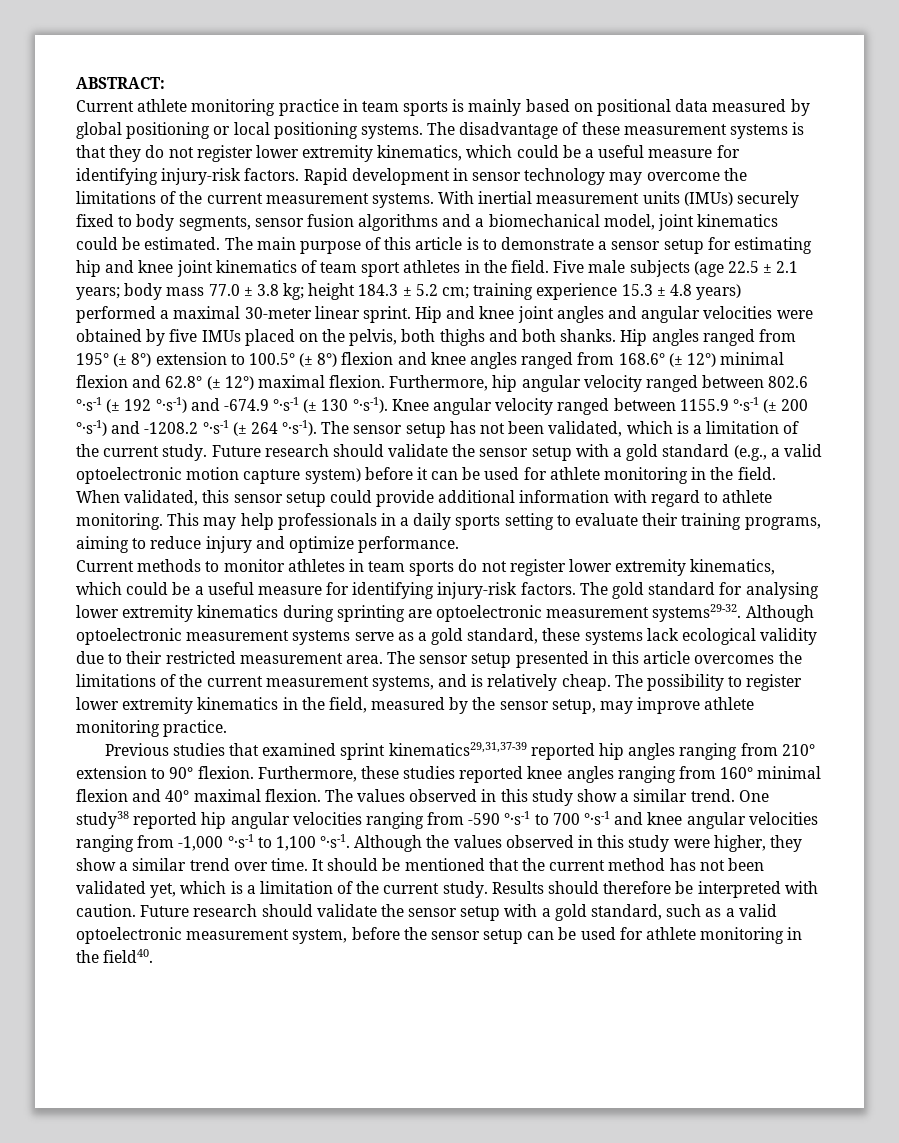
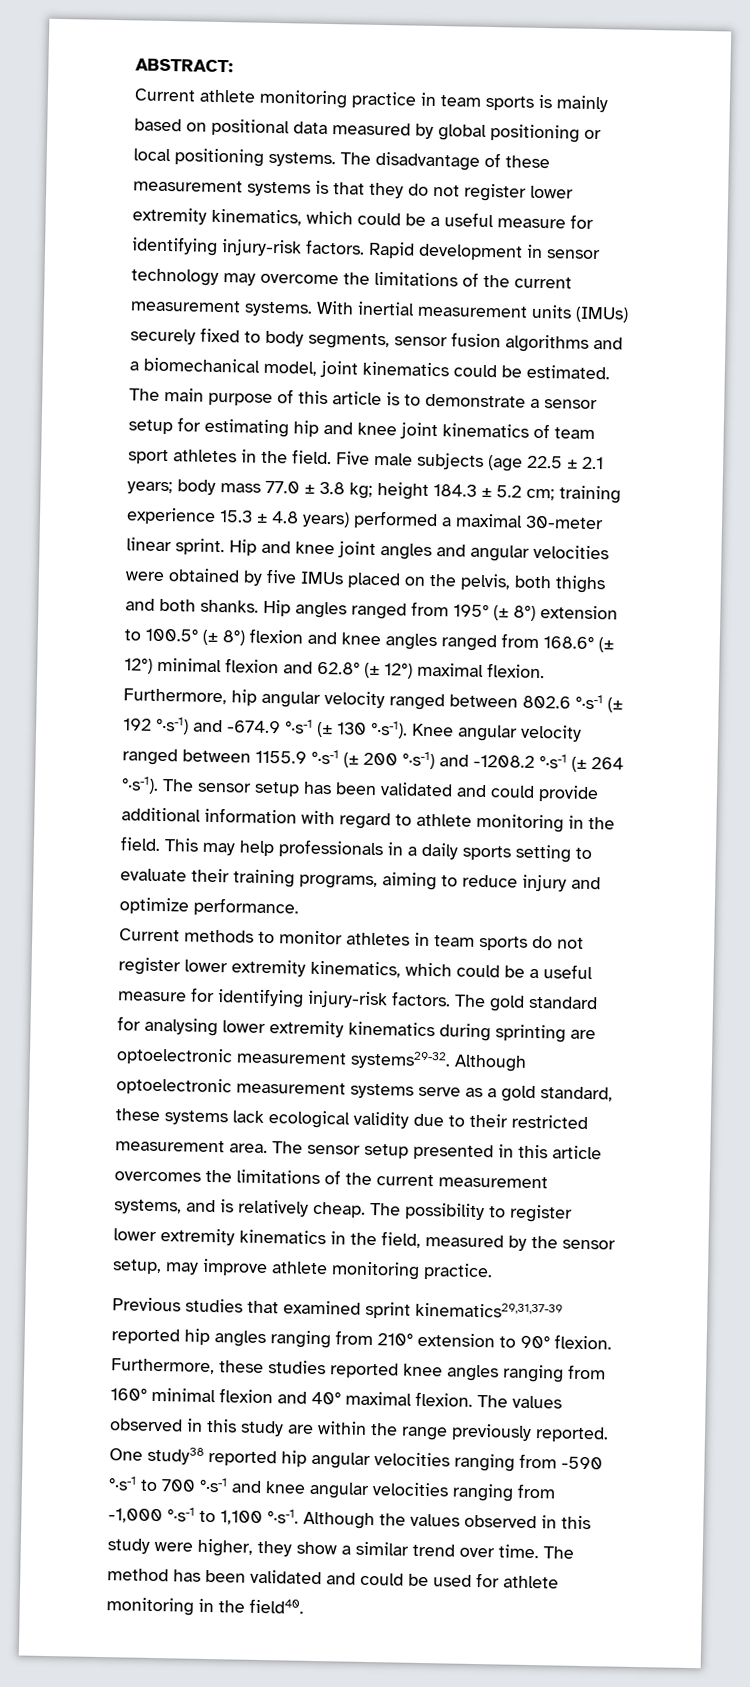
- The sensor setup has not been validated, which is a limitation of the current study. Future research should validate the sensor setup with a gold standard (e.g., a valid optoelectronic motion capture system) before it can be used for athlete monitoring in the field. When validated, this sensor setup could provide additional information with regard to athlete monitoring.
+ The sensor setup has been validated and could provide additional information with regard to athlete monitoring in the field.
- The values observed in this study show a similar trend.
+ The values observed in this study are within the range previously reported.
- It should be mentioned that the current method has not been validated yet, which is a limitation of the current study. Results should therefore be interpreted with caution. Future research should validate the sensor setup with a gold standard, such as a valid optoelectronic measurement system, before the sensor setup can be used for athlete monitoring in the field40.
+ The method has been validated and could be used for athlete monitoring in the field40.

